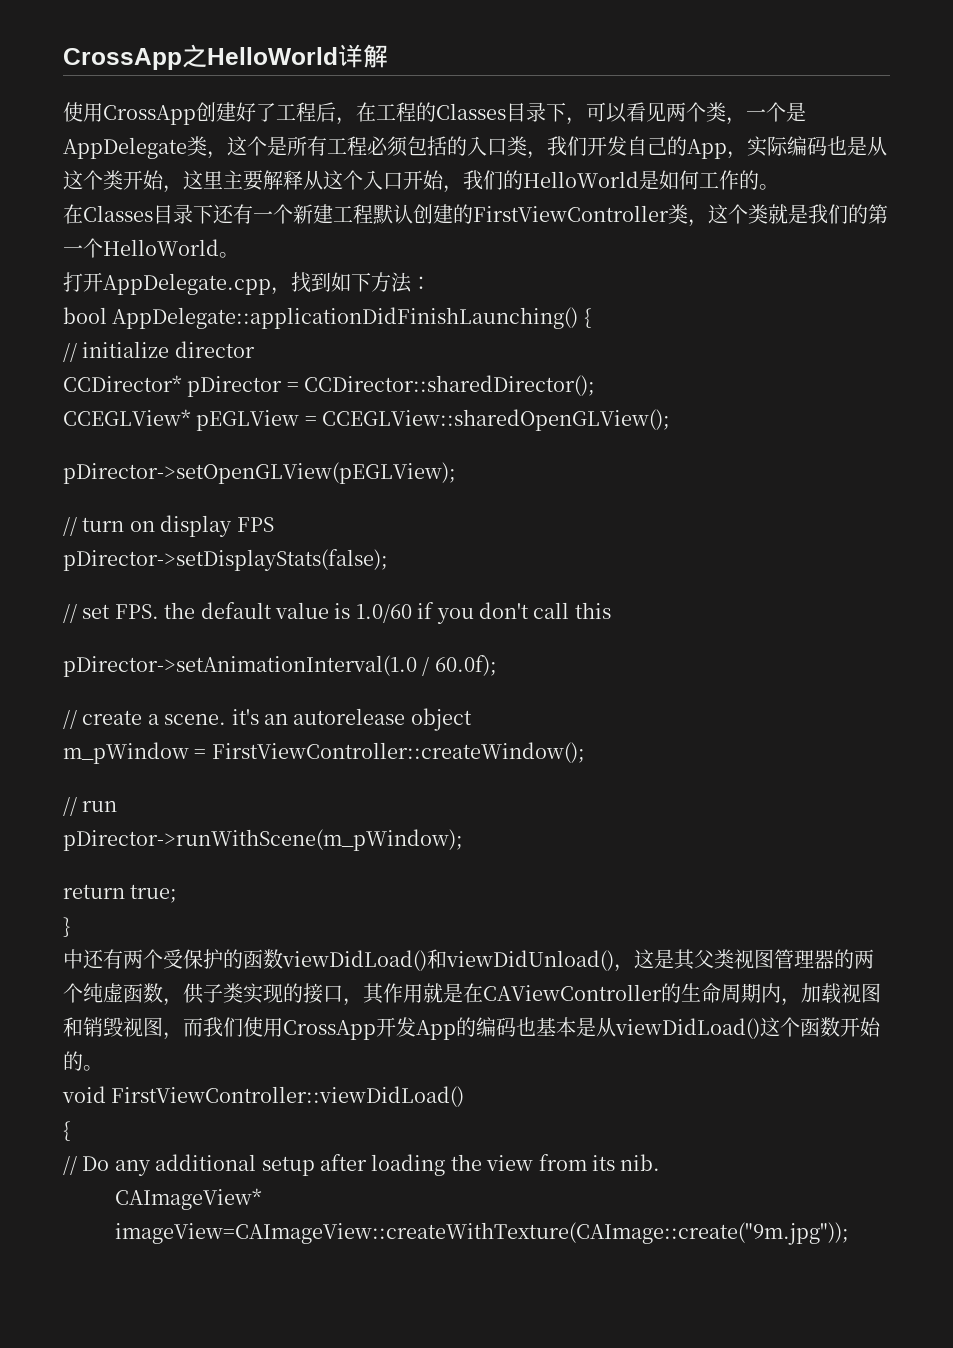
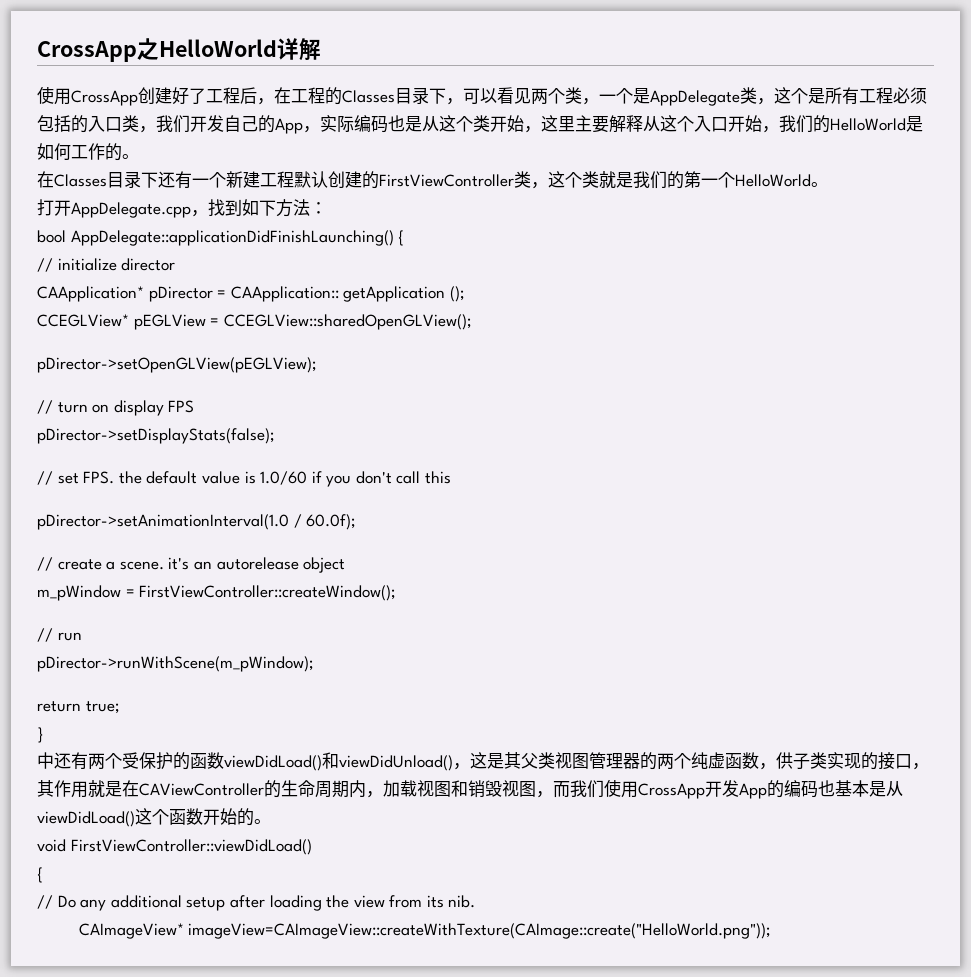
- CCDirector* pDirector = CCDirector::sharedDirector();
+ CAApplication* pDirector = CAApplication:: getApplication ();
- CAImageView* imageView=CAImageView::createWithTexture(CAImage::create("9m.jpg"));
+ CAImageView* imageView=CAImageView::createWithTexture(CAImage::create("HelloWorld.png"));

